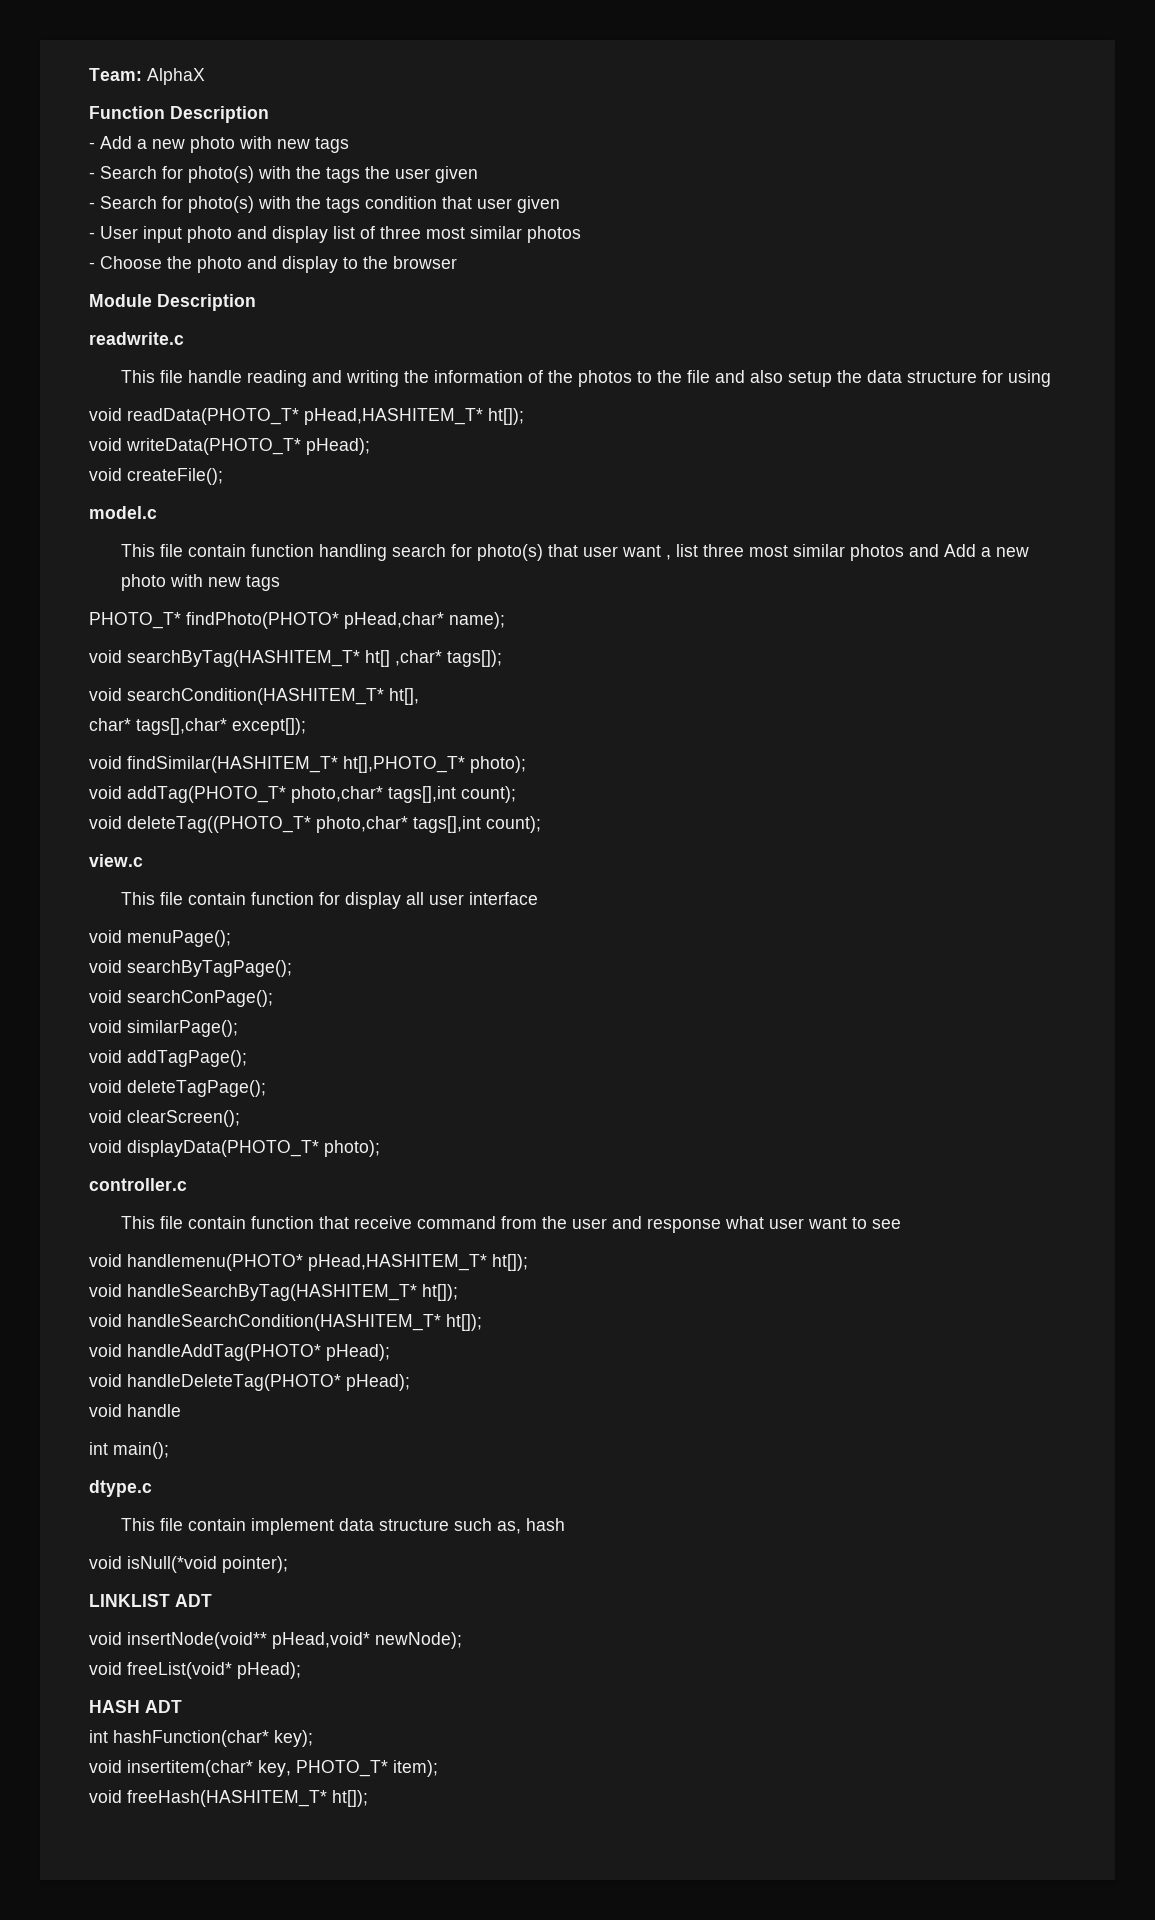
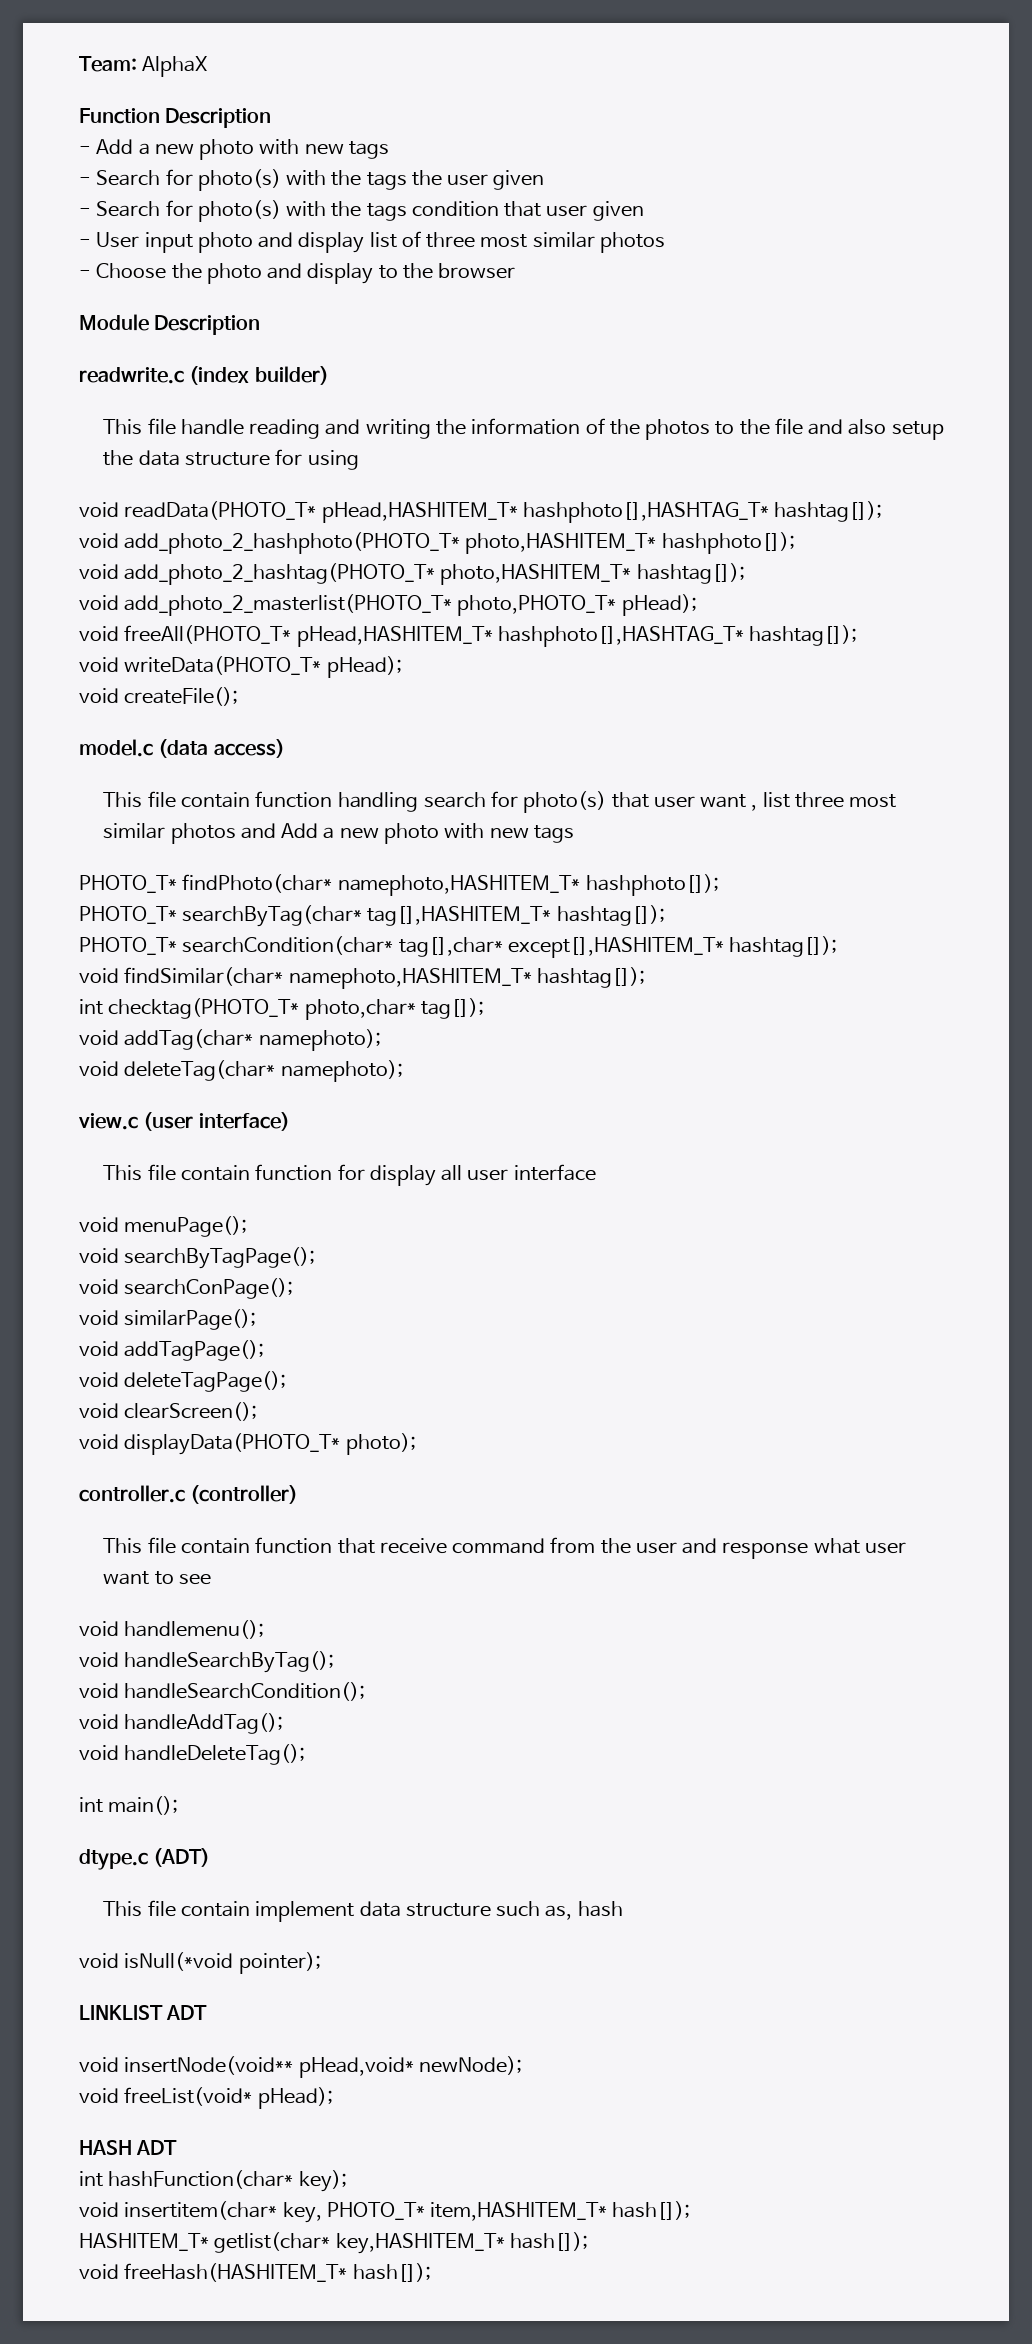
- readwrite.c
+ readwrite.c (index builder)
- void readData(PHOTO_T* pHead,HASHITEM_T* ht[]);
+ void readData(PHOTO_T* pHead,HASHITEM_T* hashphoto[],HASHTAG_T* hashtag[]);
+ void add_photo_2_hashphoto(PHOTO_T* photo,HASHITEM_T* hashphoto[]);
+ void add_photo_2_hashtag(PHOTO_T* photo,HASHITEM_T* hashtag[]);
+ void add_photo_2_masterlist(PHOTO_T* photo,PHOTO_T* pHead);
+ void freeAll(PHOTO_T* pHead,HASHITEM_T* hashphoto[],HASHTAG_T* hashtag[]);
- model.c
+ model.c (data access)
- PHOTO_T* findPhoto(PHOTO* pHead,char* name);
- void searchByTag(HASHITEM_T* ht[] ,char* tags[]);
- void searchCondition(HASHITEM_T* ht[],
- char* tags[],char* except[]);
- void findSimilar(HASHITEM_T* ht[],PHOTO_T* photo);
- void addTag(PHOTO_T* photo,char* tags[],int count);
- void deleteTag((PHOTO_T* photo,char* tags[],int count);
+ PHOTO_T* findPhoto(char* namephoto,HASHITEM_T* hashphoto[]);
+ PHOTO_T* searchByTag(char* tag[],HASHITEM_T* hashtag[]);
+ PHOTO_T* searchCondition(char* tag[],char* except[],HASHITEM_T* hashtag[]);
+ void findSimilar(char* namephoto,HASHITEM_T* hashtag[]);
+ int checktag(PHOTO_T* photo,char* tag[]);
+ void addTag(char* namephoto);
+ void deleteTag(char* namephoto);
- view.c
+ view.c (user interface)
- controller.c
+ controller.c (controller)
- void handlemenu(PHOTO* pHead,HASHITEM_T* ht[]);
- void handleSearchByTag(HASHITEM_T* ht[]);
- void handleSearchCondition(HASHITEM_T* ht[]);
- void handleAddTag(PHOTO* pHead);
- void handleDeleteTag(PHOTO* pHead);
- void handle
+ void handlemenu();
+ void handleSearchByTag();
+ void handleSearchCondition();
+ void handleAddTag();
+ void handleDeleteTag();
- dtype.c
+ dtype.c (ADT)
- void insertitem(char* key, PHOTO_T* item);
+ void insertitem(char* key, PHOTO_T* item,HASHITEM_T* hash[]);
+ HASHITEM_T* getlist(char* key,HASHITEM_T* hash[]);
- void freeHash(HASHITEM_T* ht[]);
+ void freeHash(HASHITEM_T* hash[]);

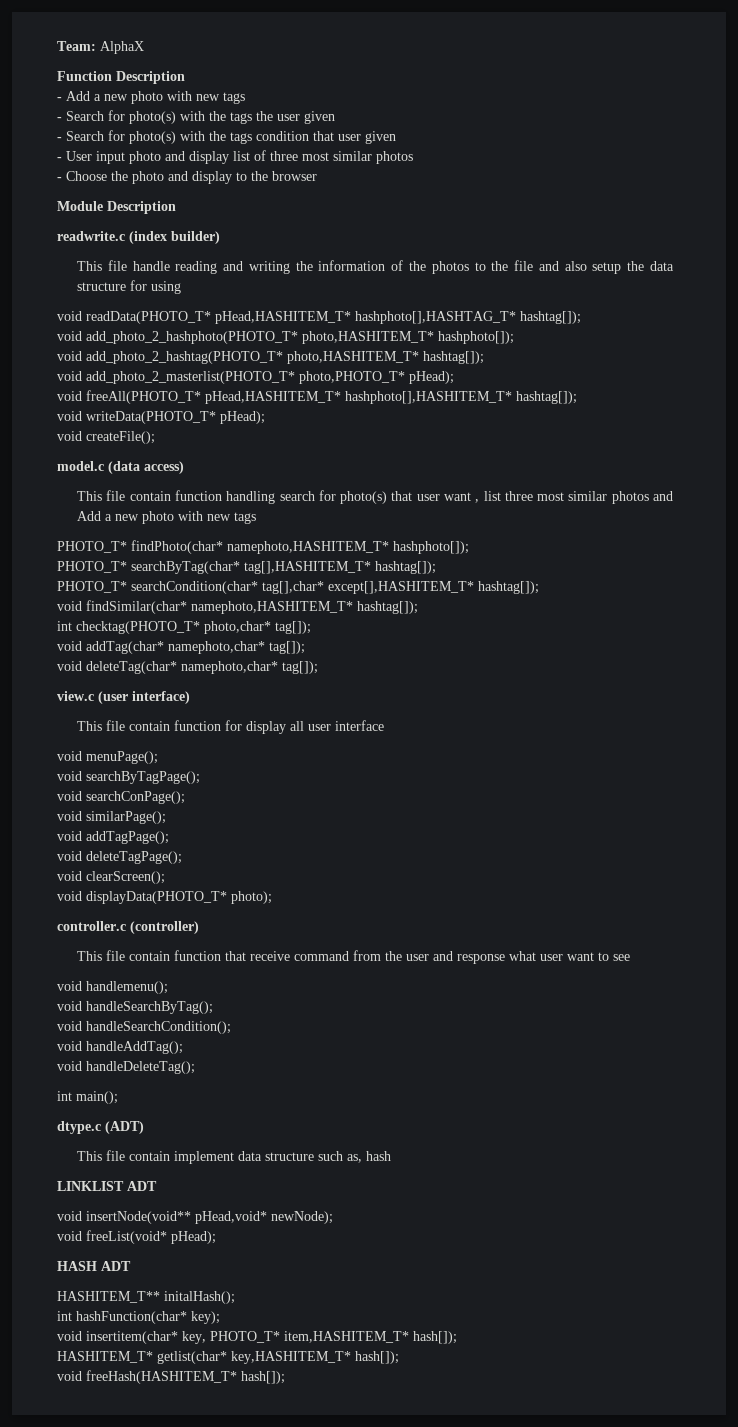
- void freeAll(PHOTO_T* pHead,HASHITEM_T* hashphoto[],HASHTAG_T* hashtag[]);
+ void freeAll(PHOTO_T* pHead,HASHITEM_T* hashphoto[],HASHITEM_T* hashtag[]);
- void addTag(char* namephoto);
+ void addTag(char* namephoto,char* tag[]);
- void deleteTag(char* namephoto);
+ void deleteTag(char* namephoto,char* tag[]);
- void isNull(*void pointer);
+ HASHITEM_T** initalHash();

